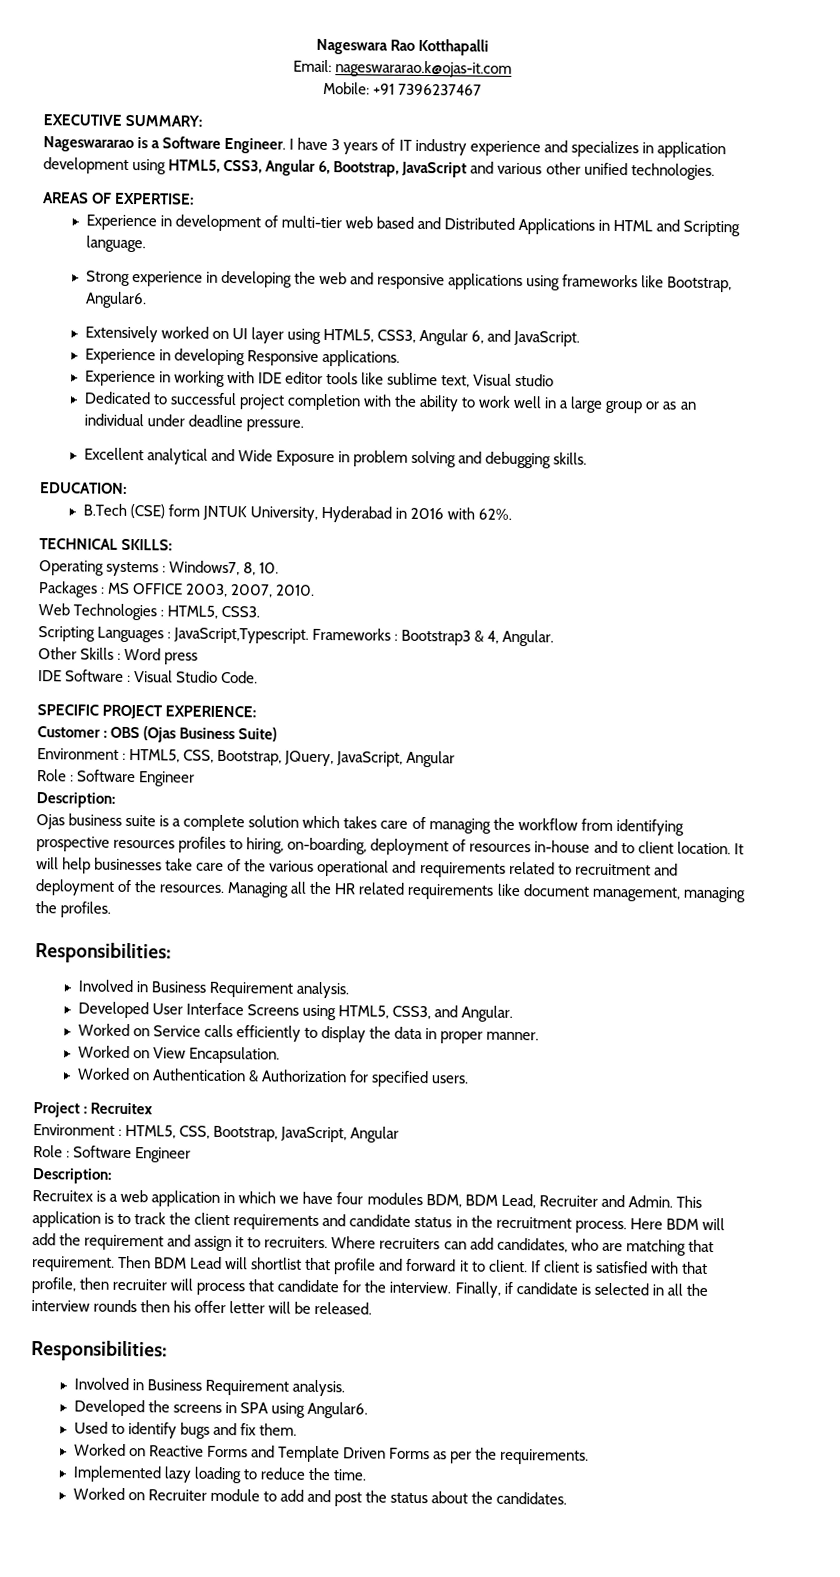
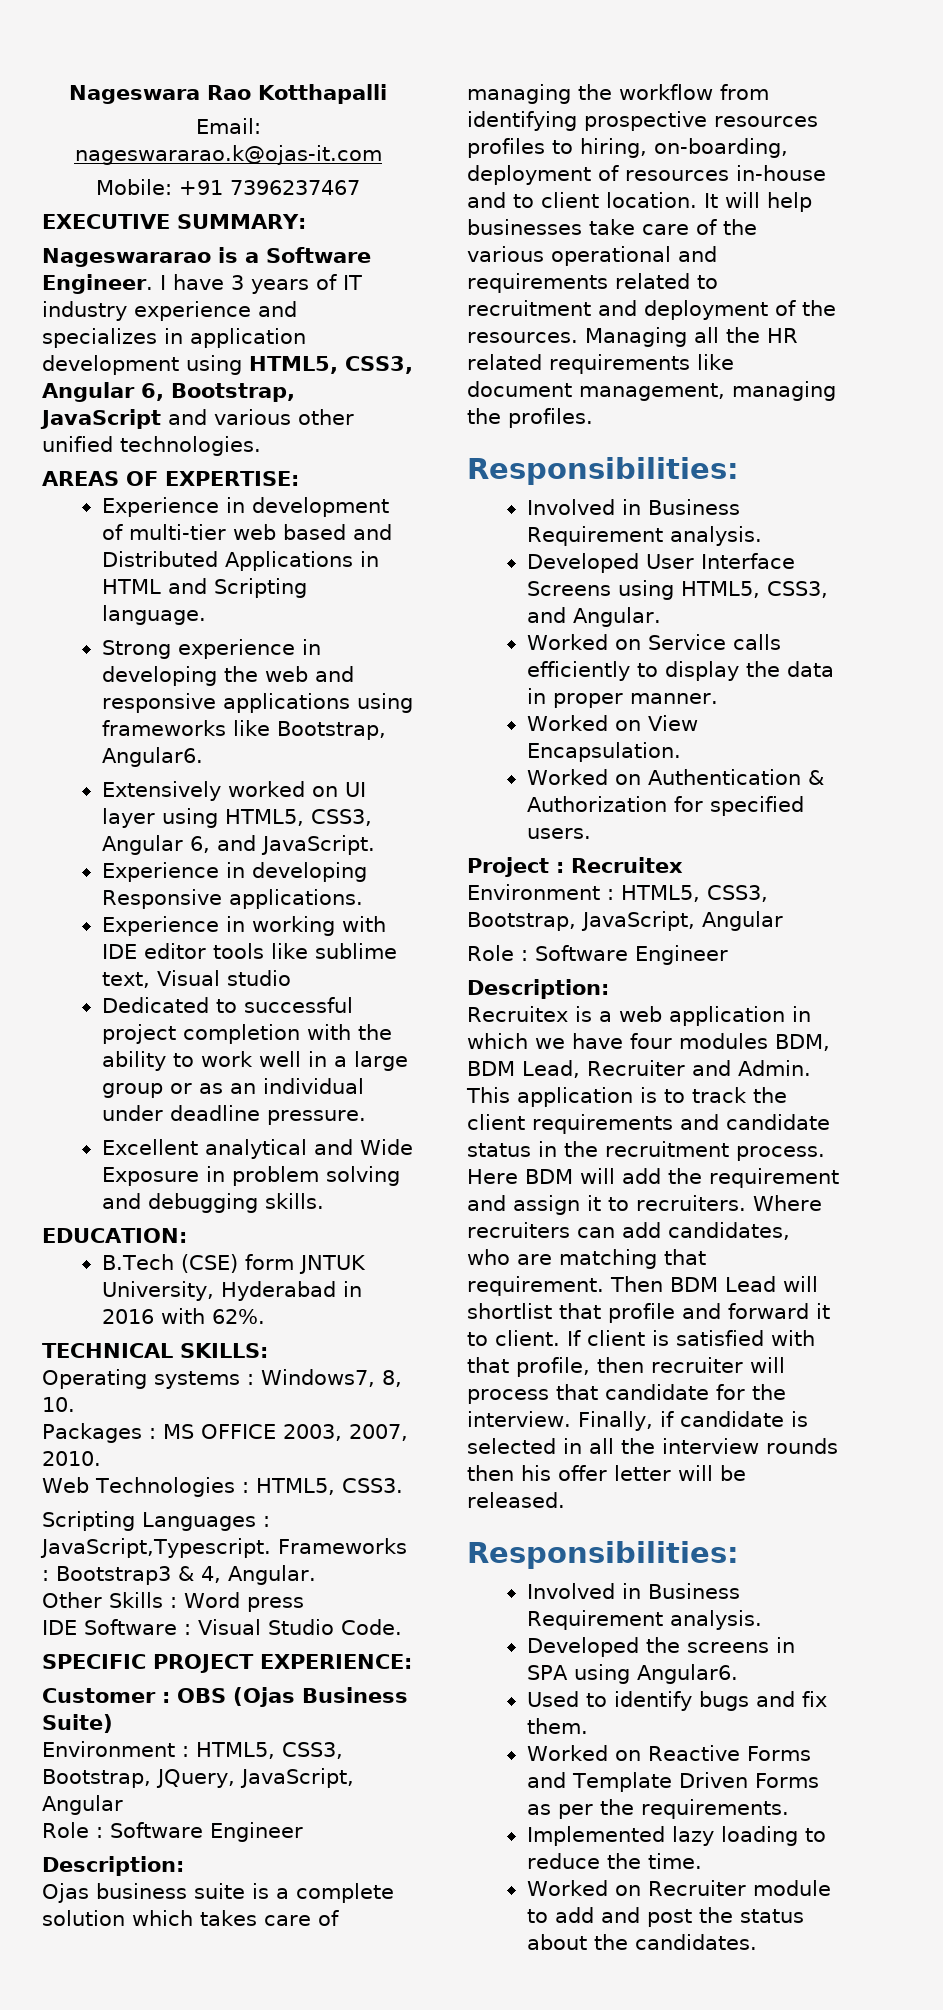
- Environment : HTML5, CSS, Bootstrap, JQuery, JavaScript, Angular
+ Environment : HTML5, CSS3, Bootstrap, JQuery, JavaScript, Angular
- Environment : HTML5, CSS, Bootstrap, JavaScript, Angular
+ Environment : HTML5, CSS3, Bootstrap, JavaScript, Angular

